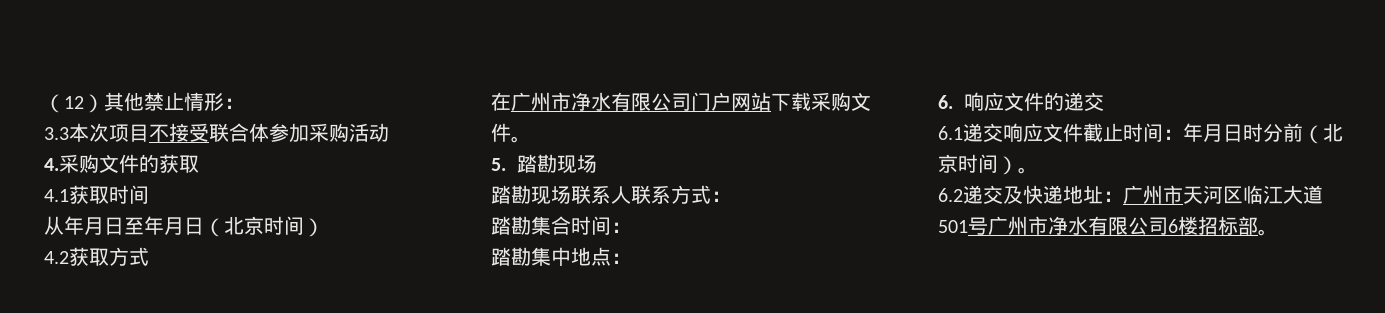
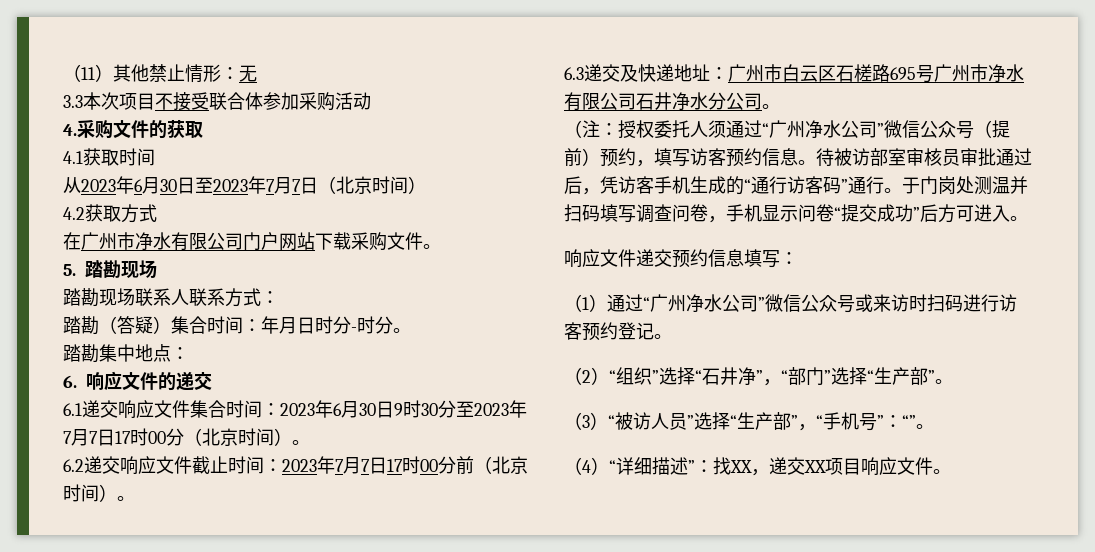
- （12）其他禁止情形：
+ （11）其他禁止情形：无
- 从年月日至年月日（北京时间）
+ 从2023年6月30日至2023年7月7日（北京时间）
- 踏勘集合时间：
+ 踏勘（答疑）集合时间：年月日时分-时分。
- 6.1递交响应文件截止时间：年月日时分前（北京时间）。
+ 6.1递交响应文件集合时间：2023年6月30日9时30分至2023年7月7日17时00分（北京时间）。
- 6.2递交及快递地址：广州市天河区临江大道501号广州市净水有限公司6楼招标部。
+ 6.2递交响应文件截止时间：2023年7月7日17时00分前（北京时间）。
+ 6.3递交及快递地址：广州市白云区石槎路695号广州市净水有限公司石井净水分公司。
+ （注：授权委托人须通过“广州净水公司”微信公众号（提前）预约，填写访客预约信息。待被访部室审核员审批通过后，凭访客手机生成的“通行访客码”通行。于门岗处测温并扫码填写调查问卷，手机显示问卷“提交成功”后方可进入。
+ 响应文件递交预约信息填写：
+ （1）通过“广州净水公司”微信公众号或来访时扫码进行访客预约登记。
+ （2）“组织”选择“石井净”，“部门”选择“生产部”。
+ （3）“被访人员”选择“生产部”，“手机号”：“”。
+ （4）“详细描述”：找XX，递交XX项目响应文件。

